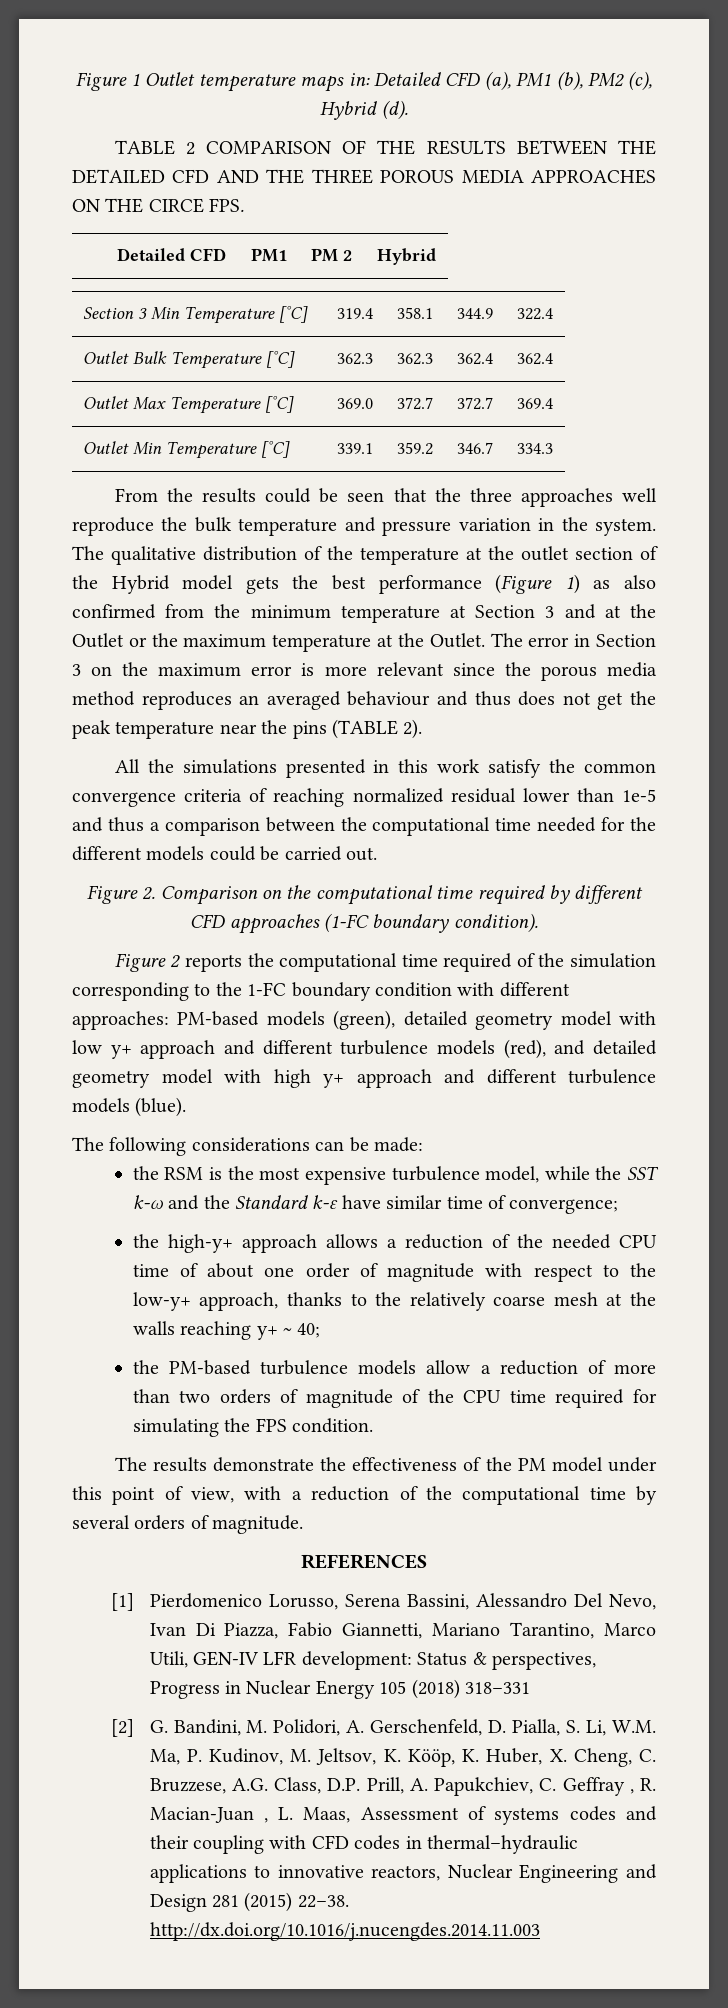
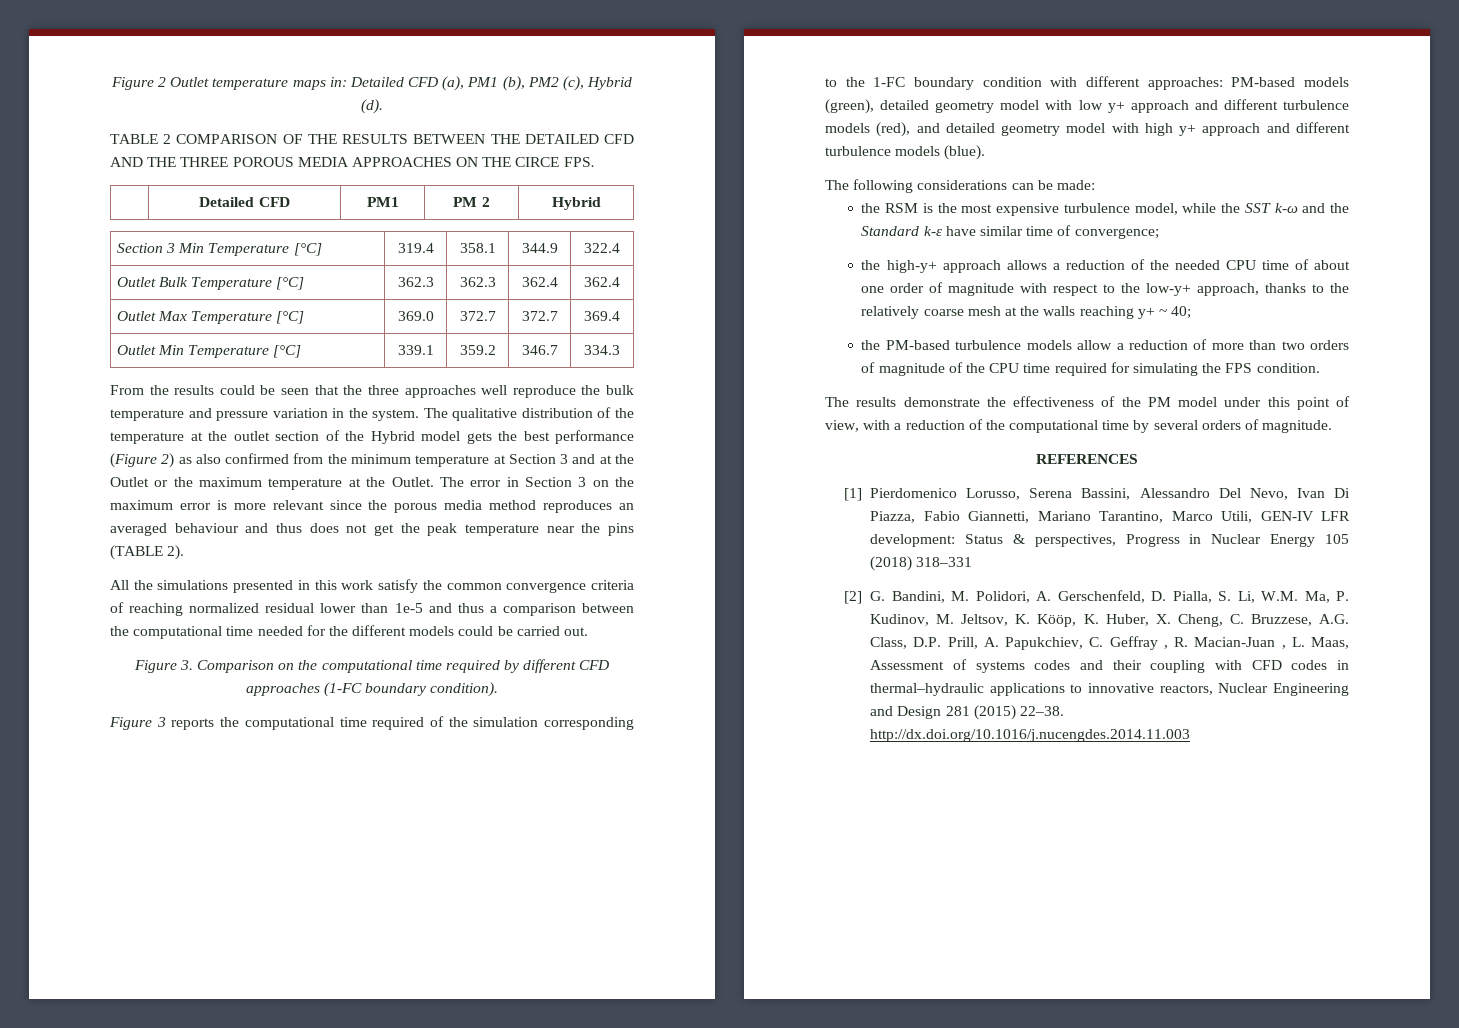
- Figure 1 Outlet temperature maps in: Detailed CFD (a), PM1 (b), PM2 (c), Hybrid (d).
+ Figure 2 Outlet temperature maps in: Detailed CFD (a), PM1 (b), PM2 (c), Hybrid (d).
- The qualitative distribution of the temperature at the outlet section of the Hybrid model gets the best performance (Figure 1) as also confirmed from the minimum temperature at Section 3 and at the Outlet or the maximum temperature at the Outlet.
+ The qualitative distribution of the temperature at the outlet section of the Hybrid model gets the best performance (Figure 2) as also confirmed from the minimum temperature at Section 3 and at the Outlet or the maximum temperature at the Outlet.
- Figure 2. Comparison on the computational time required by different CFD approaches (1-FC boundary condition).
+ Figure 3. Comparison on the computational time required by different CFD approaches (1-FC boundary condition).
- Figure 2 reports the computational time required of the simulation corresponding to the 1-FC boundary condition with different approaches: PM-based models (green), detailed geometry model with low y+ approach and different turbulence models (red), and detailed geometry model with high y+ approach and different turbulence models (blue).
+ Figure 3 reports the computational time required of the simulation corresponding to the 1-FC boundary condition with different approaches: PM-based models (green), detailed geometry model with low y+ approach and different turbulence models (red), and detailed geometry model with high y+ approach and different turbulence models (blue).

